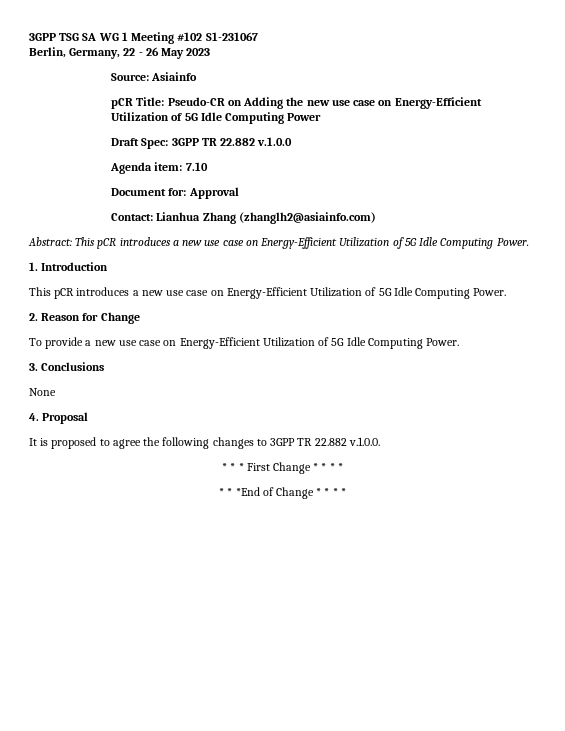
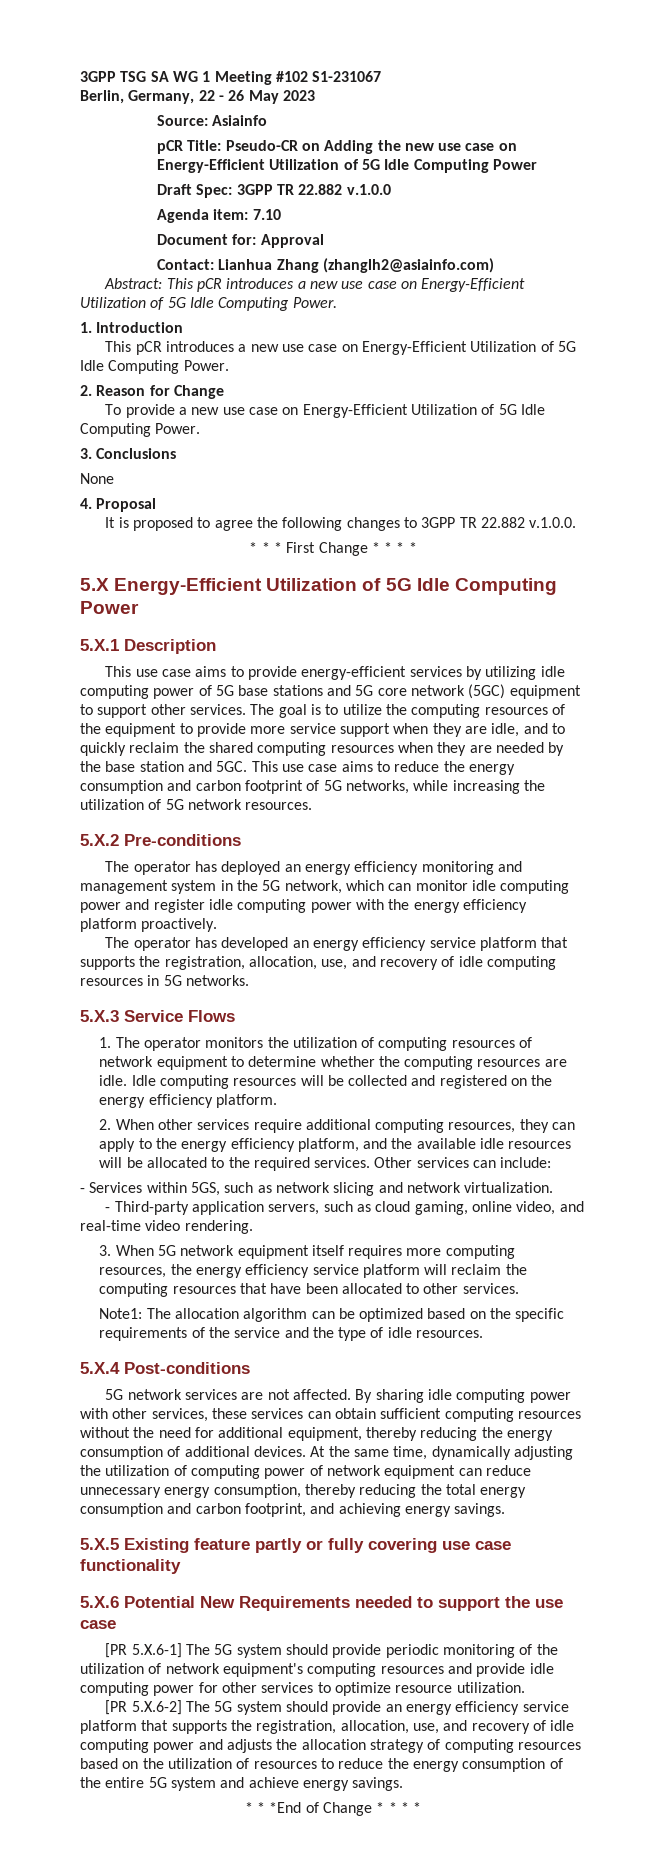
+ 5.X Energy-Efficient Utilization of 5G Idle Computing Power
+ 5.X.1 Description
+ This use case aims to provide energy-efficient services by utilizing idle computing power of 5G base stations and 5G core network (5GC) equipment to support other services. The goal is to utilize the computing resources of the equipment to provide more service support when they are idle, and to quickly reclaim the shared computing resources when they are needed by the base station and 5GC. This use case aims to reduce the energy consumption and carbon footprint of 5G networks, while increasing the utilization of 5G network resources.
+ 5.X.2 Pre-conditions
+ The operator has deployed an energy efficiency monitoring and management system in the 5G network, which can monitor idle computing power and register idle computing power with the energy efficiency platform proactively.
+ The operator has developed an energy efficiency service platform that supports the registration, allocation, use, and recovery of idle computing resources in 5G networks.
+ 5.X.3 Service Flows
+ 1. The operator monitors the utilization of computing resources of network equipment to determine whether the computing resources are idle. Idle computing resources will be collected and registered on the energy efficiency platform.
+ 2. When other services require additional computing resources, they can apply to the energy efficiency platform, and the available idle resources will be allocated to the required services. Other services can include:
+ - Services within 5GS, such as network slicing and network virtualization.
+ - Third-party application servers, such as cloud gaming, online video, and real-time video rendering.
+ 3. When 5G network equipment itself requires more computing resources, the energy efficiency service platform will reclaim the computing resources that have been allocated to other services.
+ Note1: The allocation algorithm can be optimized based on the specific requirements of the service and the type of idle resources.
+ 5.X.4 Post-conditions
+ 5G network services are not affected. By sharing idle computing power with other services, these services can obtain sufficient computing resources without the need for additional equipment, thereby reducing the energy consumption of additional devices. At the same time, dynamically adjusting the utilization of computing power of network equipment can reduce unnecessary energy consumption, thereby reducing the total energy consumption and carbon footprint, and achieving energy savings.
+ 5.X.5 Existing feature partly or fully covering use case functionality
+ 5.X.6 Potential New Requirements needed to support the use case
+ [PR 5.X.6-1] The 5G system should provide periodic monitoring of the utilization of network equipment's computing resources and provide idle computing power for other services to optimize resource utilization.
+ [PR 5.X.6-2] The 5G system should provide an energy efficiency service platform that supports the registration, allocation, use, and recovery of idle computing power and adjusts the allocation strategy of computing resources based on the utilization of resources to reduce the energy consumption of the entire 5G system and achieve energy savings.

